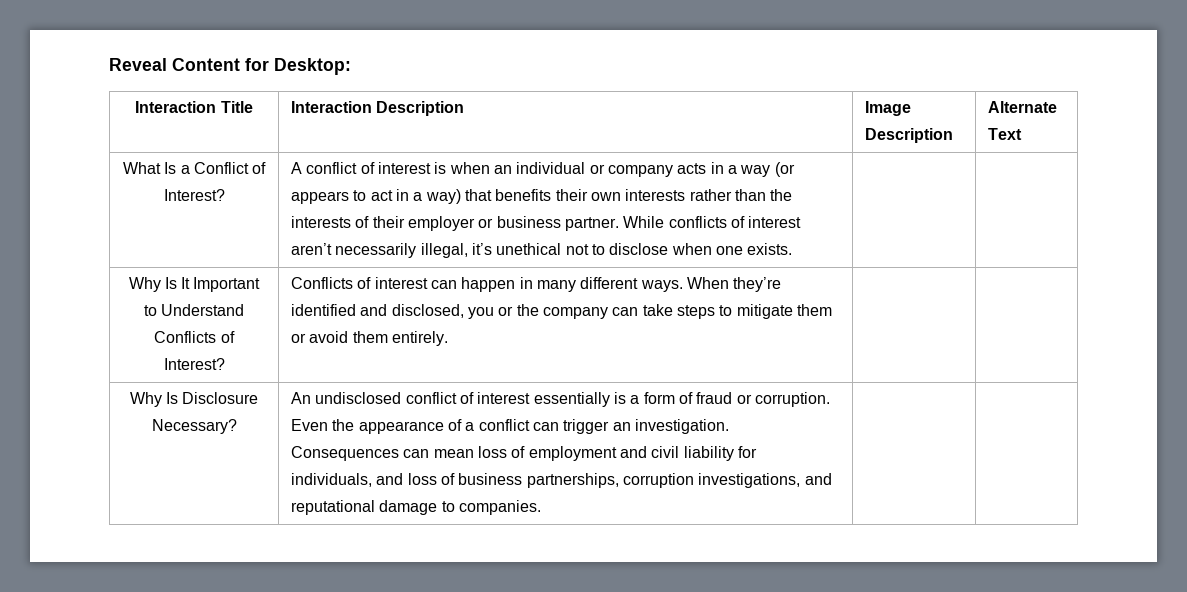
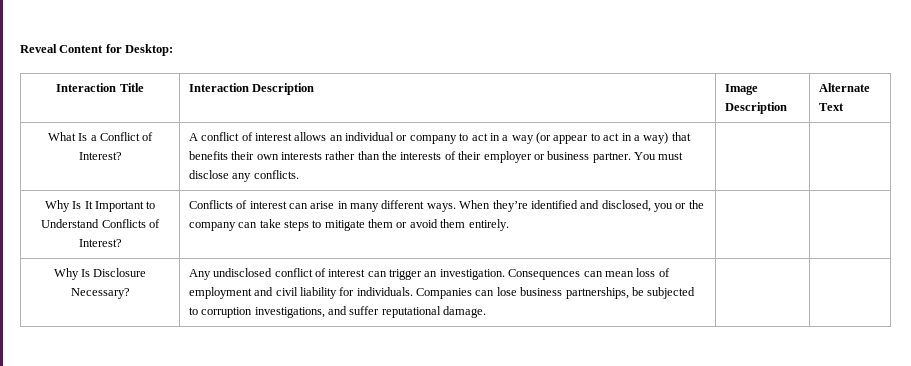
- A conflict of interest is when an individual or company acts in a way (or appears to act in a way) that benefits their own interests rather than the interests of their employer or business partner.
+ A conflict of interest allows an individual or company to act in a way (or appear to act in a way) that benefits their own interests rather than the interests of their employer or business partner.
- While conflicts of interest aren’t necessarily illegal, it’s unethical not to disclose when one exists.
+ You must disclose any conflicts.
- Why Is It Important to Understand Conflicts of Interest? | Conflicts of interest can happen in many different ways. When they’re identified and disclosed, you or the company can take steps to mitigate them or avoid them entirely. | |
+ Why Is It Important to Understand Conflicts of Interest? | Conflicts of interest can arise in many different ways. When they’re identified and disclosed, you or the company can take steps to mitigate them or avoid them entirely. | |
- An undisclosed conflict of interest essentially is a form of fraud or corruption. Even the appearance of a conflict can trigger an investigation.
+ Any undisclosed conflict of interest can trigger an investigation.
- Consequences can mean loss of employment and civil liability for individuals, and loss of business partnerships, corruption investigations, and reputational damage to companies.
+ Consequences can mean loss of employment and civil liability for individuals. Companies can lose business partnerships, be subjected to corruption investigations, and suffer reputational damage.

